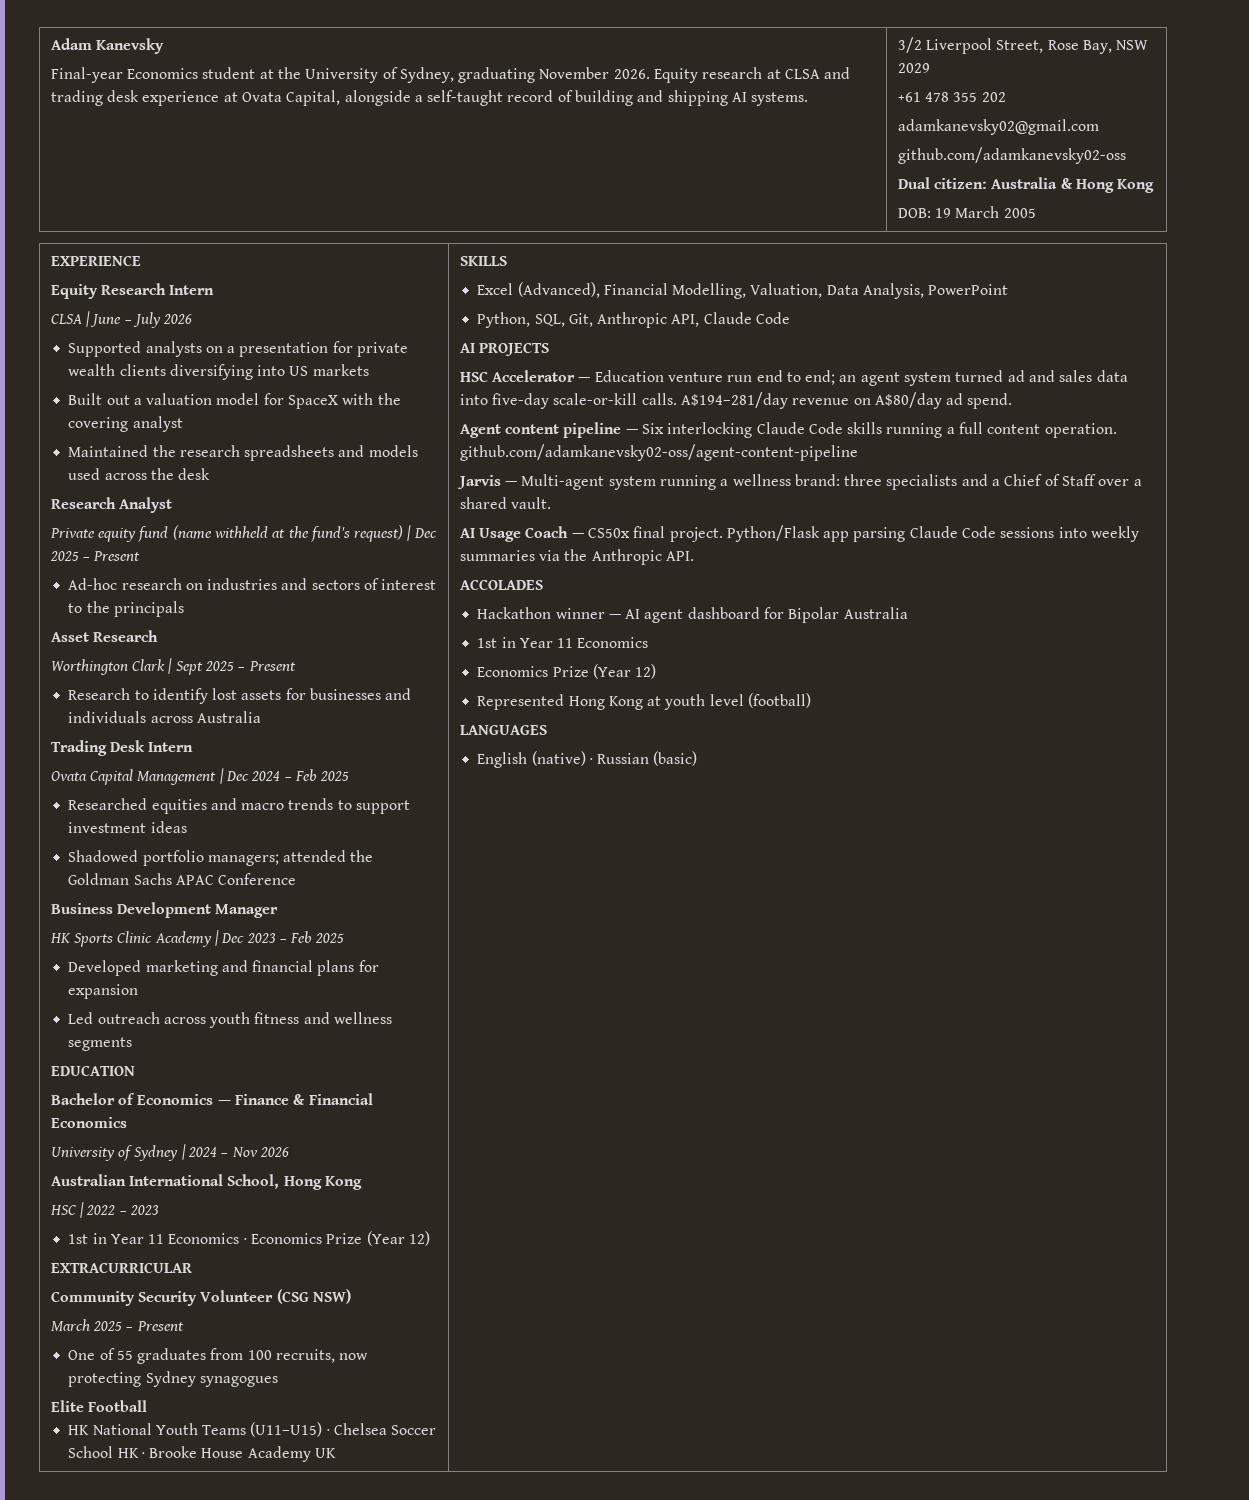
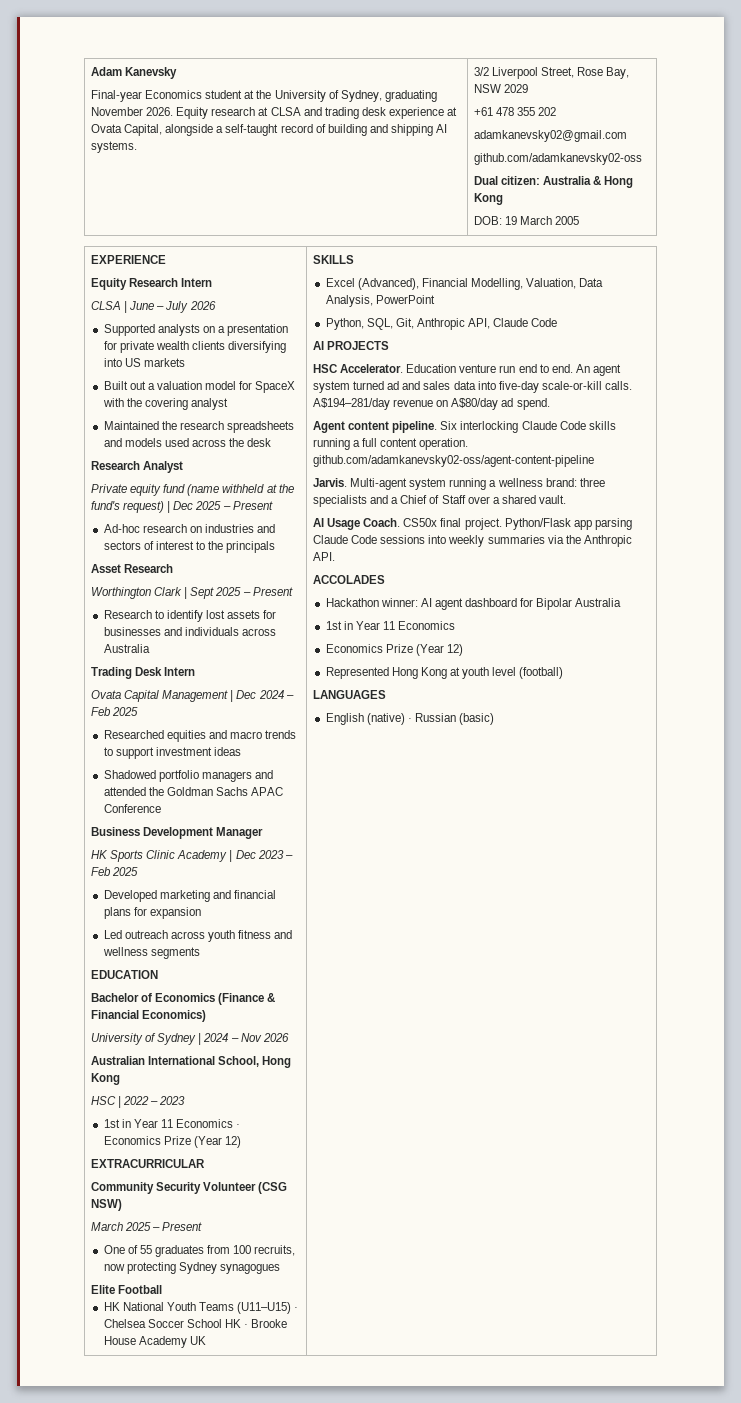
- Shadowed portfolio managers; attended the Goldman Sachs APAC Conference
+ Shadowed portfolio managers and attended the Goldman Sachs APAC Conference
- Bachelor of Economics — Finance & Financial Economics
+ Bachelor of Economics (Finance & Financial Economics)
- HSC Accelerator — Education venture run end to end; an agent system turned ad and sales data into five-day scale-or-kill calls.
+ HSC Accelerator. Education venture run end to end. An agent system turned ad and sales data into five-day scale-or-kill calls.
- Agent content pipeline — Six interlocking Claude Code skills running a full content operation. github.com/adamkanevsky02-oss/agent-content-pipeline
+ Agent content pipeline. Six interlocking Claude Code skills running a full content operation. github.com/adamkanevsky02-oss/agent-content-pipeline
- Jarvis — Multi-agent system running a wellness brand: three specialists and a Chief of Staff over a shared vault.
+ Jarvis. Multi-agent system running a wellness brand: three specialists and a Chief of Staff over a shared vault.
- AI Usage Coach — CS50x final project.
+ AI Usage Coach. CS50x final project.
- Hackathon winner — AI agent dashboard for Bipolar Australia
+ Hackathon winner: AI agent dashboard for Bipolar Australia

